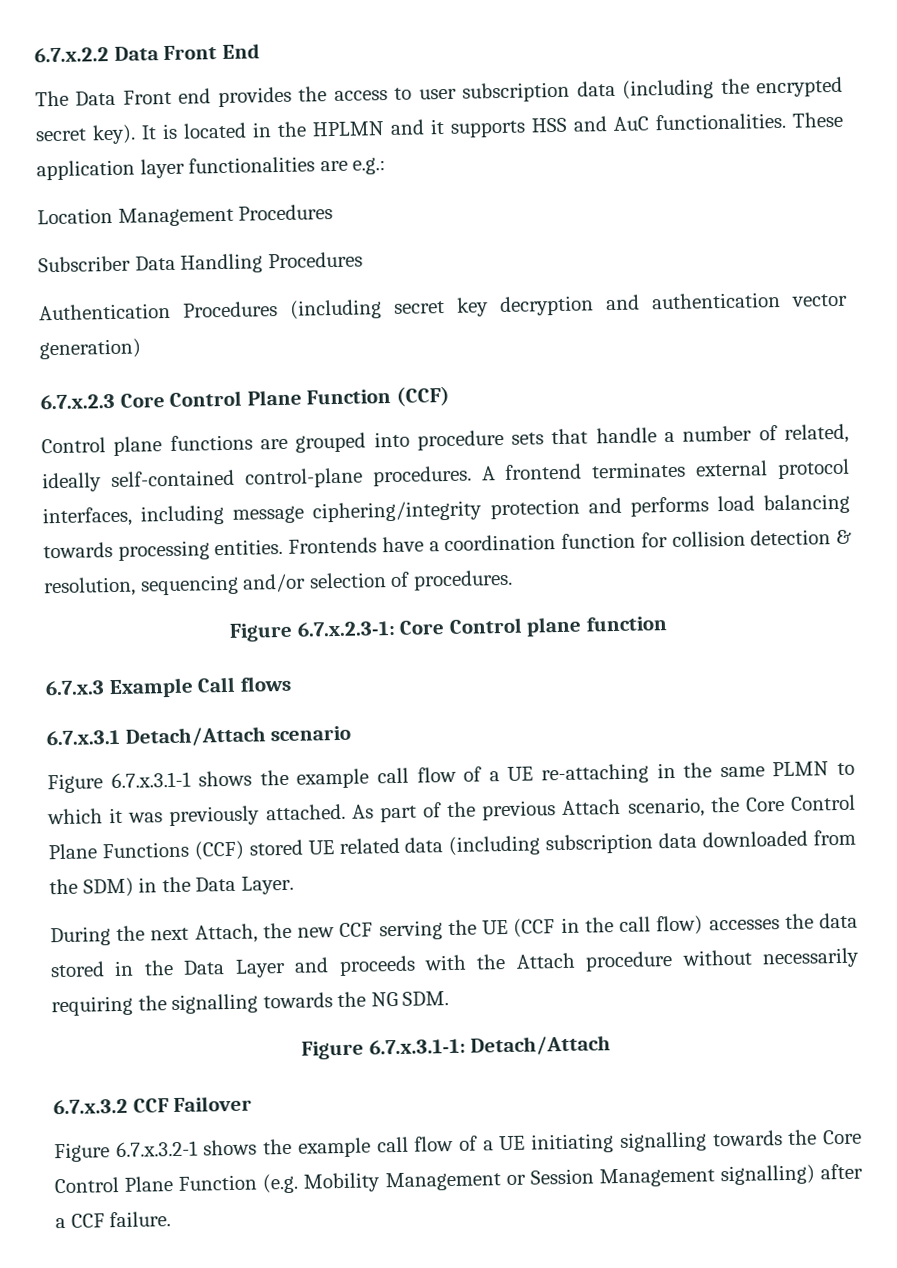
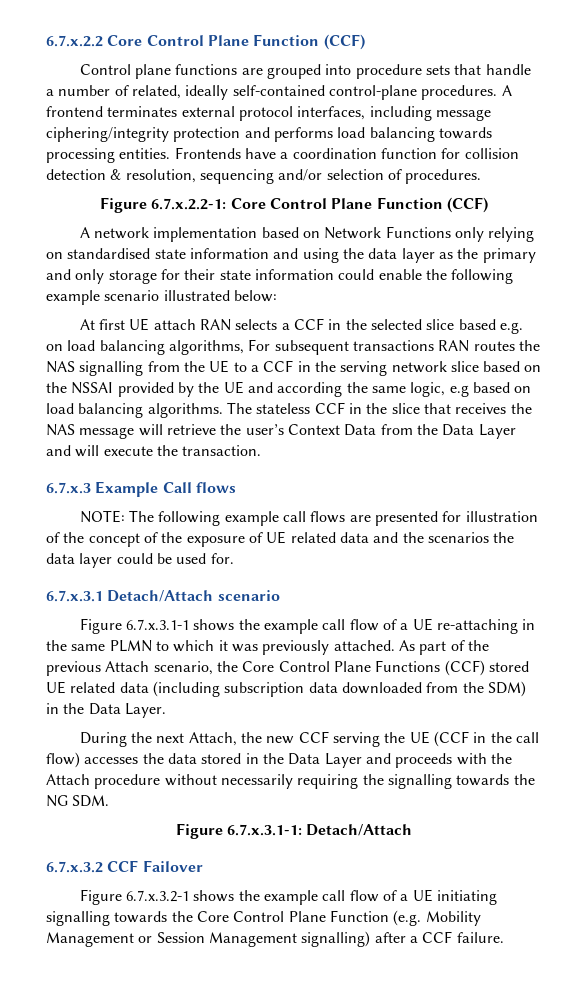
- 6.7.x.2.2 Data Front End
- The Data Front end provides the access to user subscription data (including the encrypted secret key). It is located in the HPLMN and it supports HSS and AuC functionalities. These application layer functionalities are e.g.:
- Location Management Procedures
- Subscriber Data Handling Procedures
- Authentication Procedures (including secret key decryption and authentication vector generation)
- 6.7.x.2.3 Core Control Plane Function (CCF)
+ 6.7.x.2.2 Core Control Plane Function (CCF)
- Figure 6.7.x.2.3-1: Core Control plane function
+ Figure 6.7.x.2.2-1: Core Control Plane Function (CCF)
+ A network implementation based on Network Functions only relying on standardised state information and using the data layer as the primary and only storage for their state information could enable the following example scenario illustrated below:
+ At first UE attach RAN selects a CCF in the selected slice based e.g. on load balancing algorithms, For subsequent transactions RAN routes the NAS signalling from the UE to a CCF in the serving network slice based on the NSSAI provided by the UE and according the same logic, e.g based on load balancing algorithms. The stateless CCF in the slice that receives the NAS message will retrieve the user’s Context Data from the Data Layer and will execute the transaction.
  6.7.x.3 Example Call flows
+ NOTE: The following example call flows are presented for illustration of the concept of the exposure of UE related data and the scenarios the data layer could be used for.

